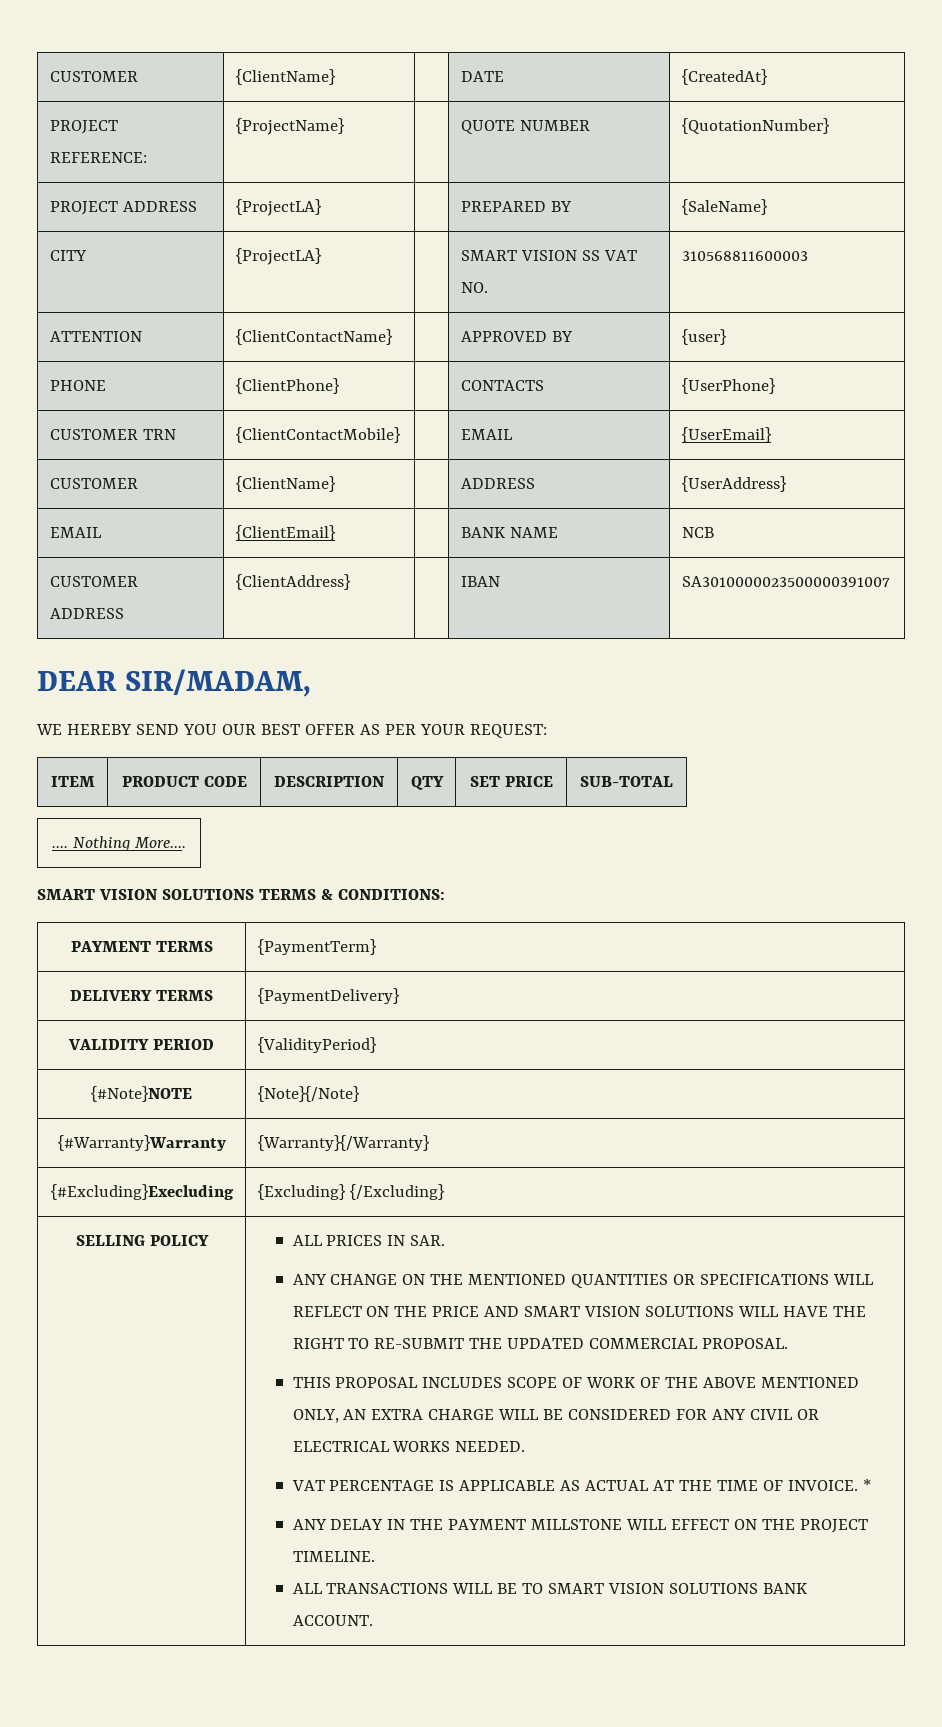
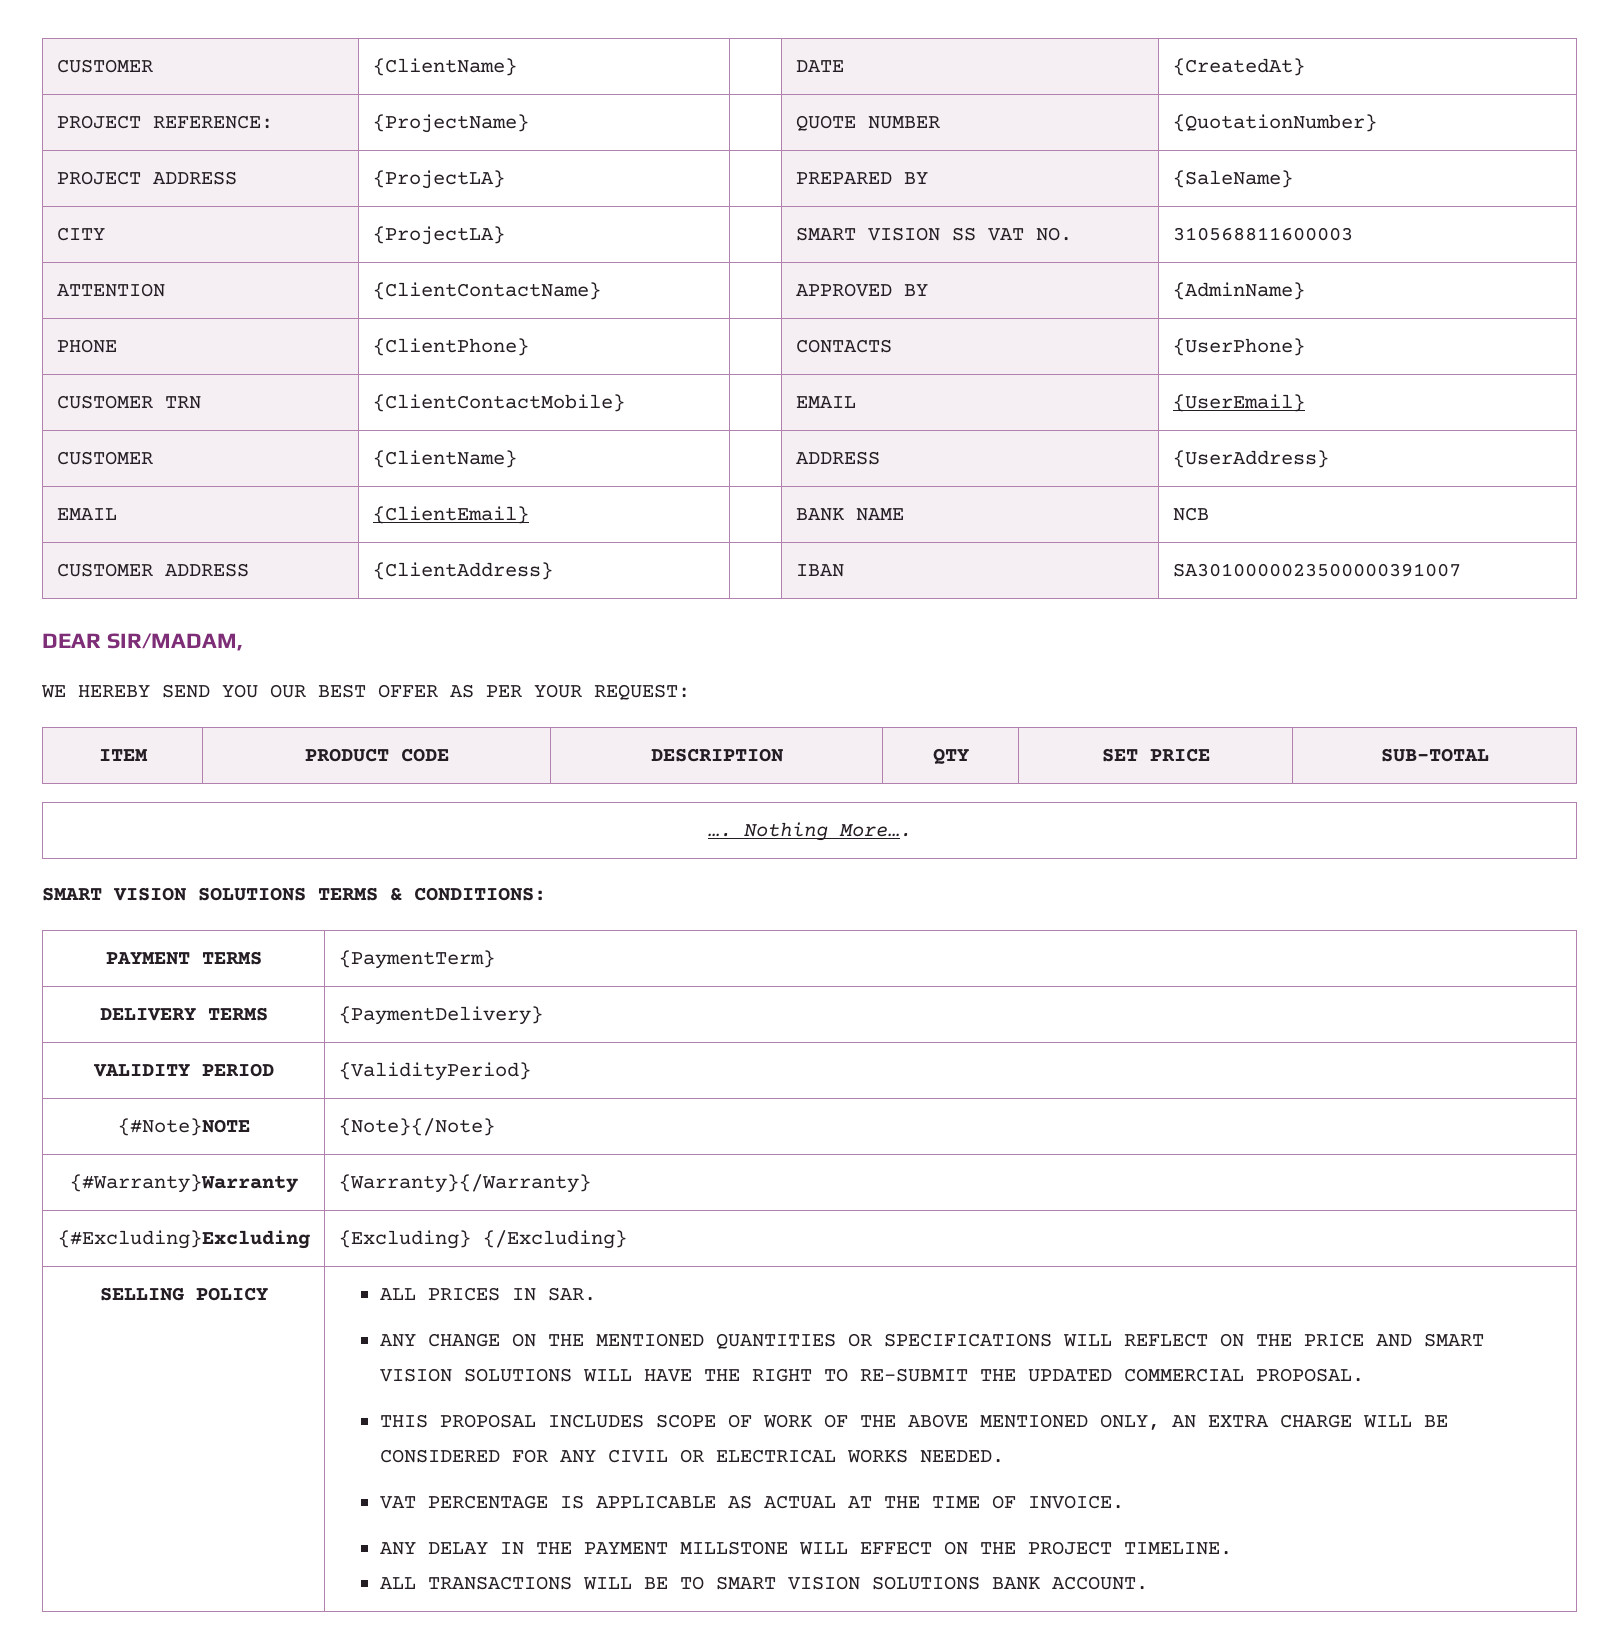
- ATTENTION | {ClientContactName} | | APPROVED BY | {user}
+ ATTENTION | {ClientContactName} | | APPROVED BY | {AdminName}
- {#Excluding}Execluding | {Excluding} {/Excluding}
+ {#Excluding}Excluding | {Excluding} {/Excluding}
- *

